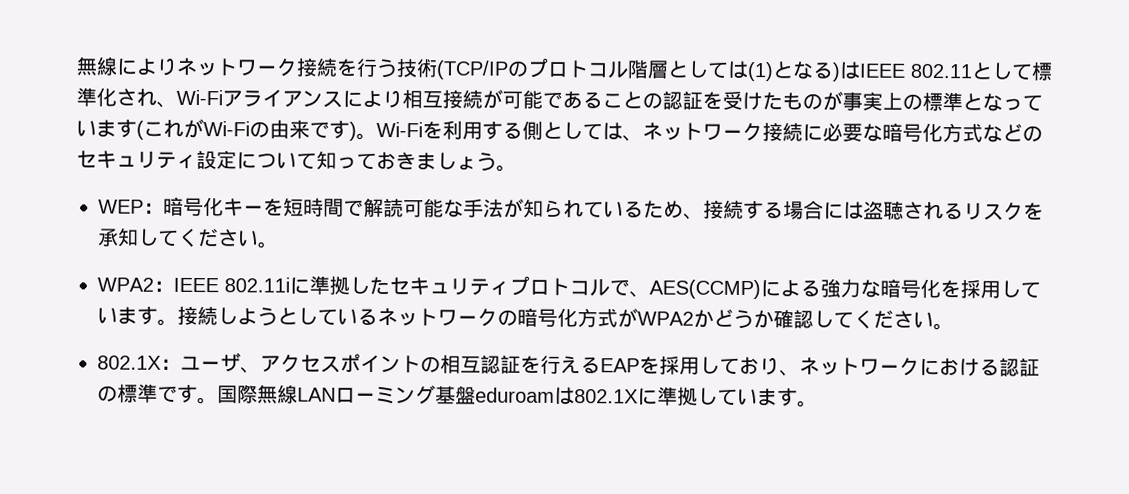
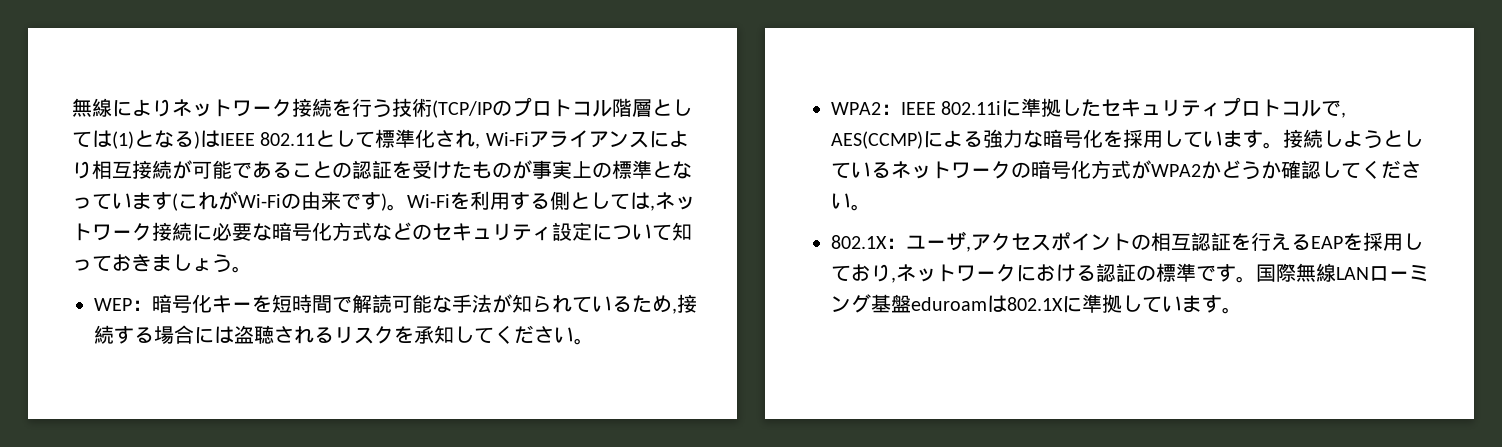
- 無線によりネットワーク接続を行う技術(TCP/IPのプロトコル階層としては(1)となる)はIEEE 802.11として標準化され、Wi-Fiアライアンスにより相互接続が可能であることの認証を受けたものが事実上の標準となっています(これがWi-Fiの由来です)。
+ 無線によりネットワーク接続を行う技術(TCP/IPのプロトコル階層としては(1)となる)はIEEE 802.11として標準化され, Wi-Fiアライアンスにより相互接続が可能であることの認証を受けたものが事実上の標準となっています(これがWi-Fiの由来です)。
- Wi-Fiを利用する側としては、ネットワーク接続に必要な暗号化方式などのセキュリティ設定について知っておきましょう。
+ Wi-Fiを利用する側としては,ネットワーク接続に必要な暗号化方式などのセキュリティ設定について知っておきましょう。
- WEP：暗号化キーを短時間で解読可能な手法が知られているため、接続する場合には盗聴されるリスクを承知してください。
+ WEP：暗号化キーを短時間で解読可能な手法が知られているため,接続する場合には盗聴されるリスクを承知してください。
- WPA2：IEEE 802.11iに準拠したセキュリティプロトコルで、AES(CCMP)による強力な暗号化を採用しています。
+ WPA2：IEEE 802.11iに準拠したセキュリティプロトコルで, AES(CCMP)による強力な暗号化を採用しています。
- 802.1X：ユーザ、アクセスポイントの相互認証を行えるEAPを採用しており、ネットワークにおける認証の標準です。
+ 802.1X：ユーザ,アクセスポイントの相互認証を行えるEAPを採用しており,ネットワークにおける認証の標準です。

